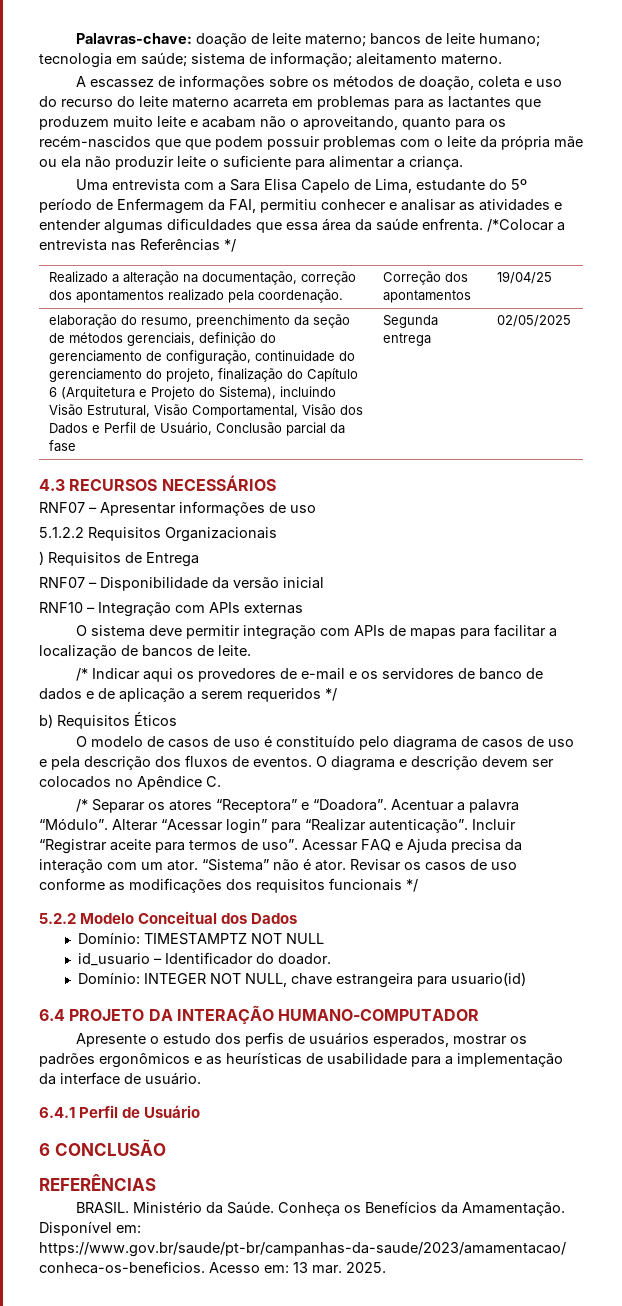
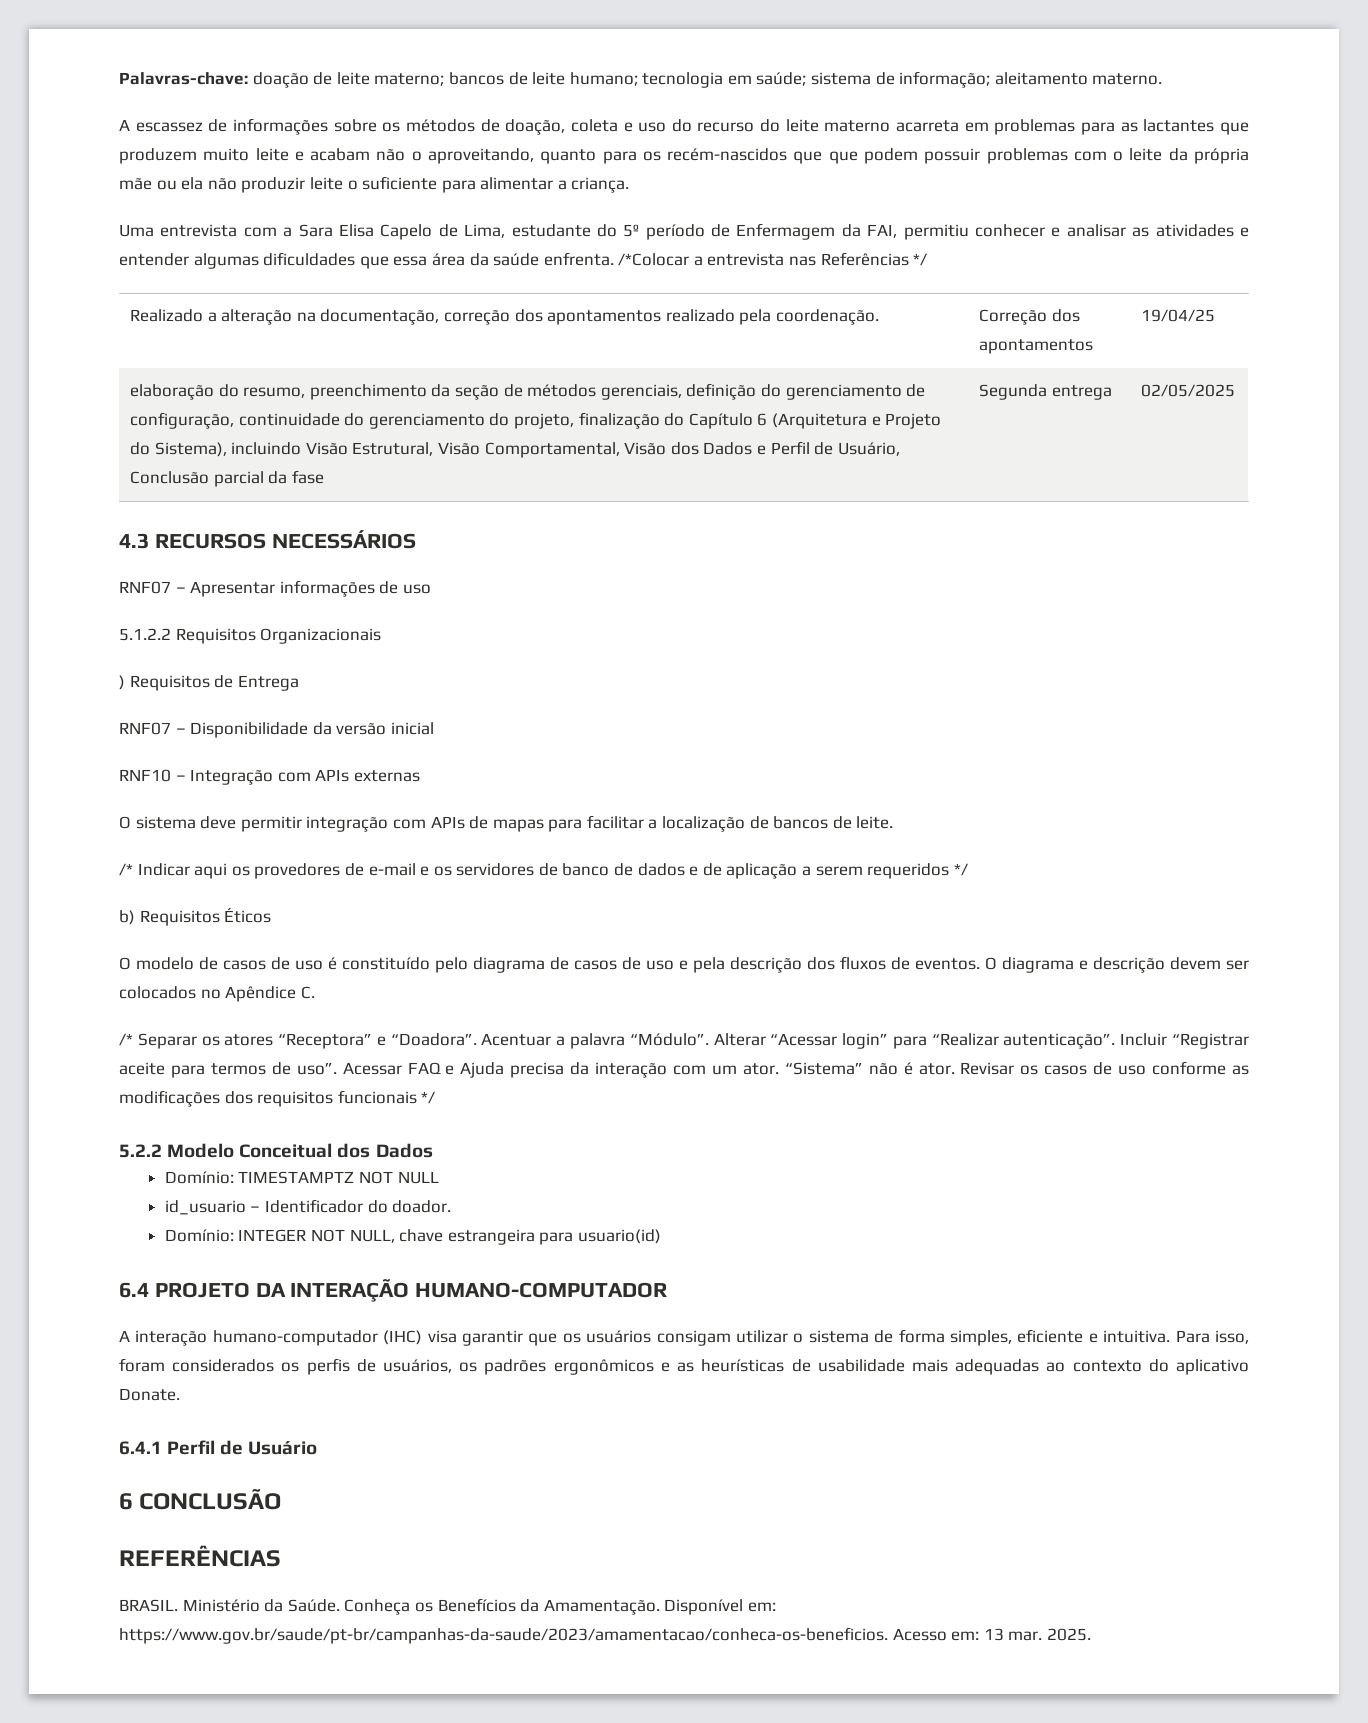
- Apresente o estudo dos perfis de usuários esperados, mostrar os padrões ergonômicos e as heurísticas de usabilidade para a implementação da interface de usuário.
+ A interação humano-computador (IHC) visa garantir que os usuários consigam utilizar o sistema de forma simples, eficiente e intuitiva. Para isso, foram considerados os perfis de usuários, os padrões ergonômicos e as heurísticas de usabilidade mais adequadas ao contexto do aplicativo Donate.

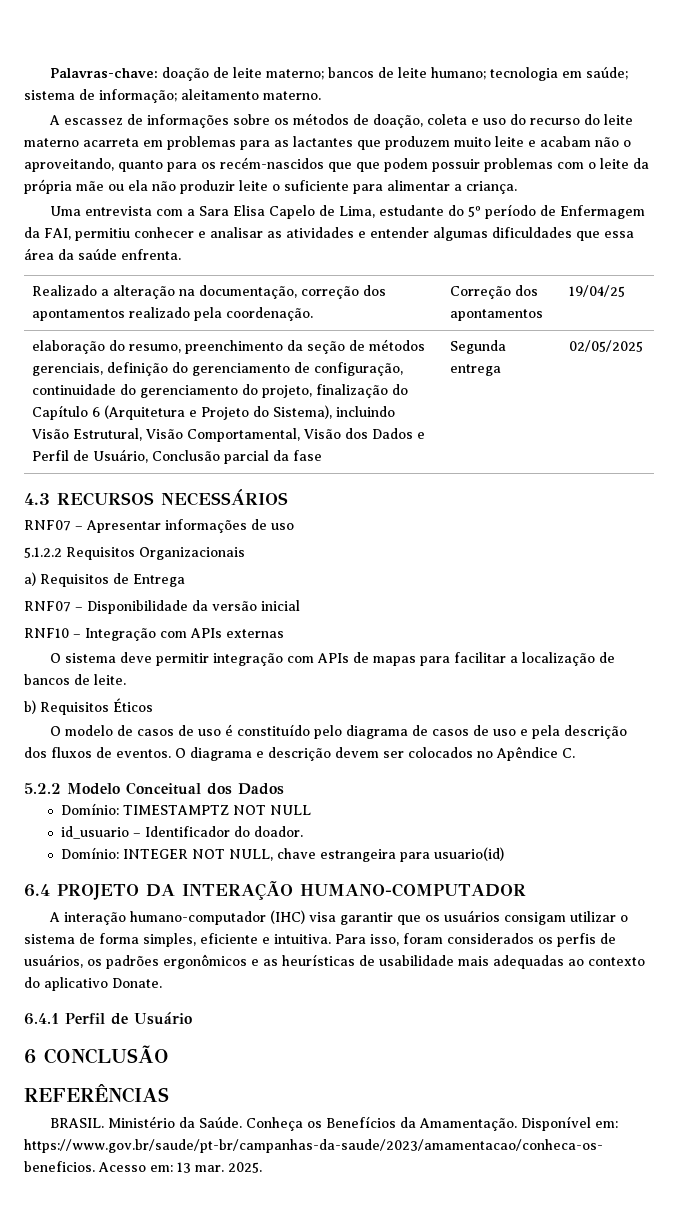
- /*Colocar a entrevista nas Referências */
- ) Requisitos de Entrega
+ a) Requisitos de Entrega
- /* Indicar aqui os provedores de e-mail e os servidores de banco de dados e de aplicação a serem requeridos */
- /* Separar os atores “Receptora” e “Doadora”. Acentuar a palavra “Módulo”. Alterar “Acessar login” para “Realizar autenticação”. Incluir “Registrar aceite para termos de uso”. Acessar FAQ e Ajuda precisa da interação com um ator. “Sistema” não é ator. Revisar os casos de uso conforme as modificações dos requisitos funcionais */

